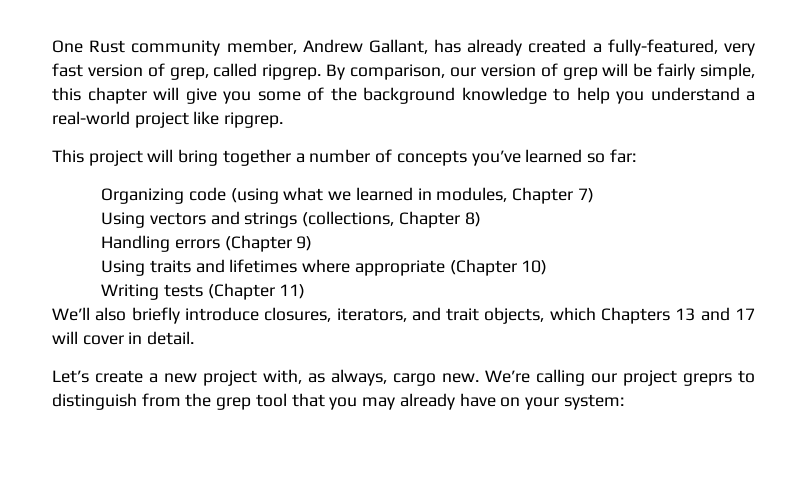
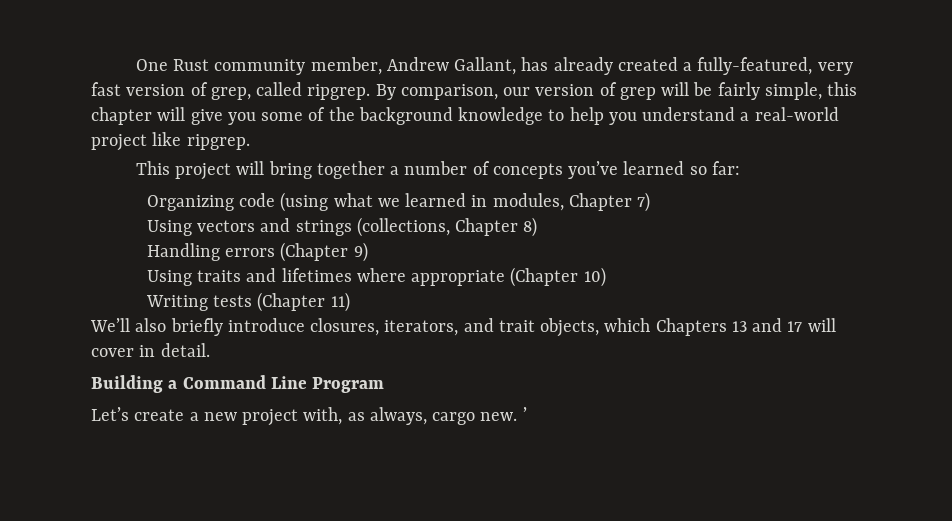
+ Building a Command Line Program
- Let’s create a new project with, as always, cargo new. We’re calling our project greprs to distinguish from the grep tool that you may already have on your system:
+ Let’s create a new project with, as always, cargo new. ’

